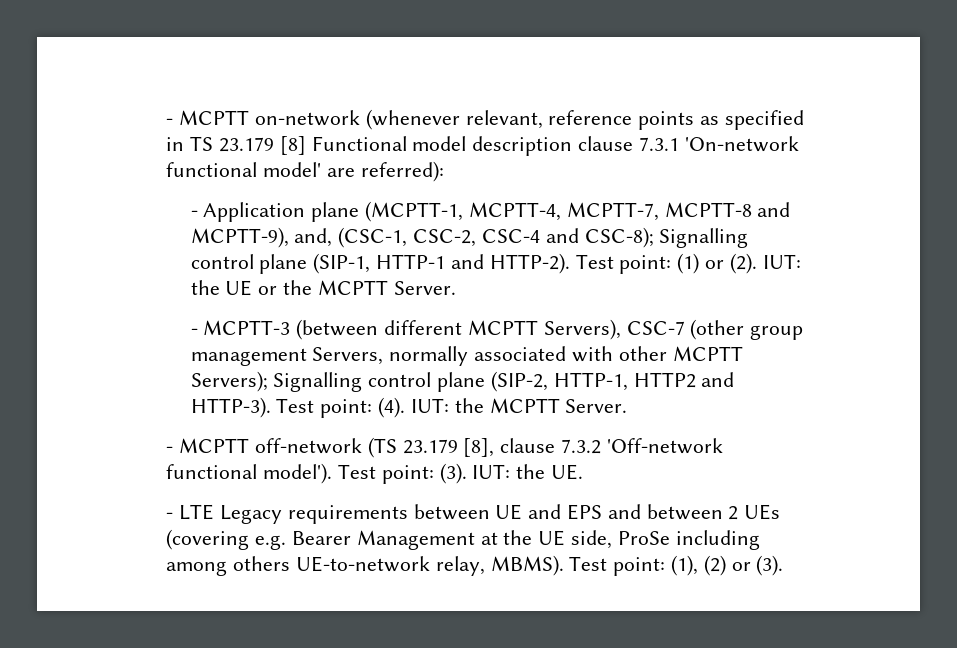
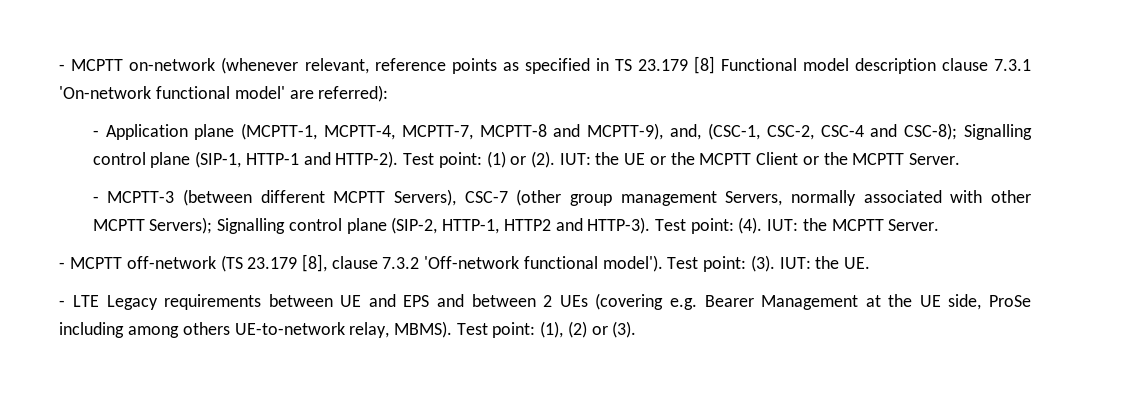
- IUT: the UE or the MCPTT Server.
+ IUT: the UE or the MCPTT Client or the MCPTT Server.

